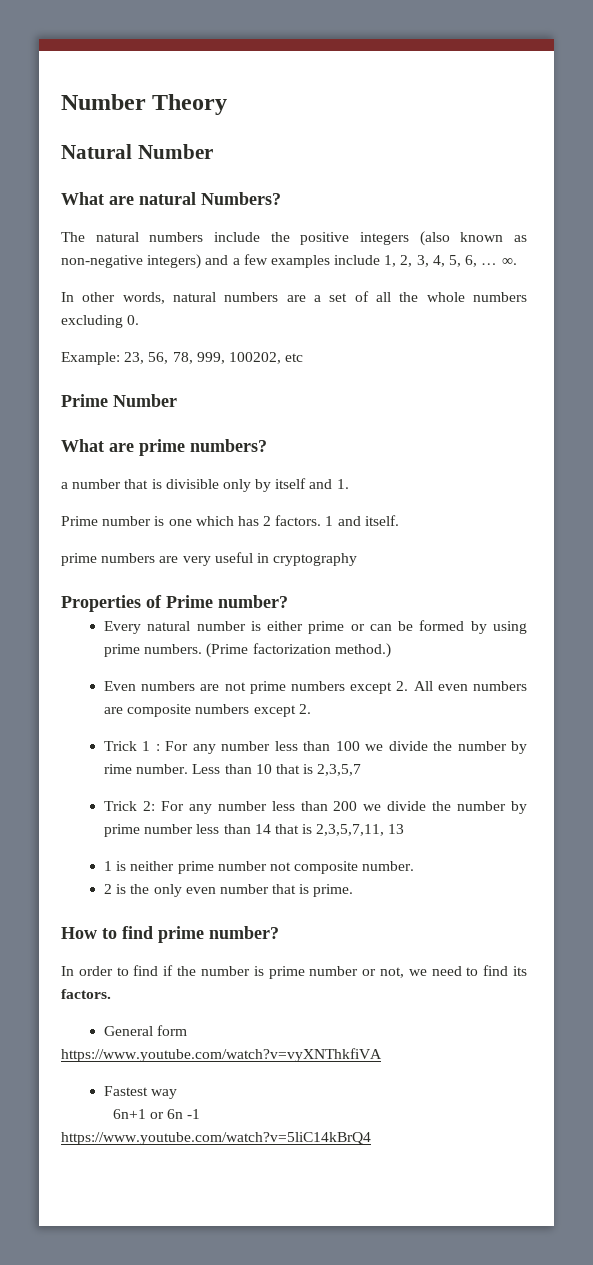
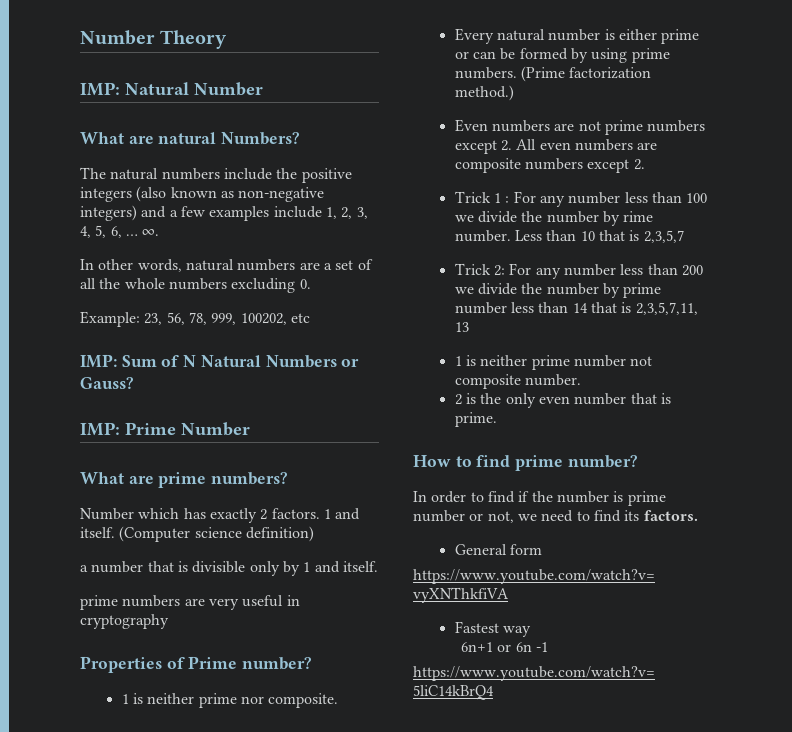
- Natural Number
+ IMP: Natural Number
- Prime Number
+ IMP: Sum of N Natural Numbers or Gauss?
+ IMP: Prime Number
+ Number which has exactly 2 factors. 1 and itself. (Computer science definition)
- a number that is divisible only by itself and 1.
- Prime number is one which has 2 factors. 1 and itself.
+ a number that is divisible only by 1 and itself.
+ 1 is neither prime nor composite.

